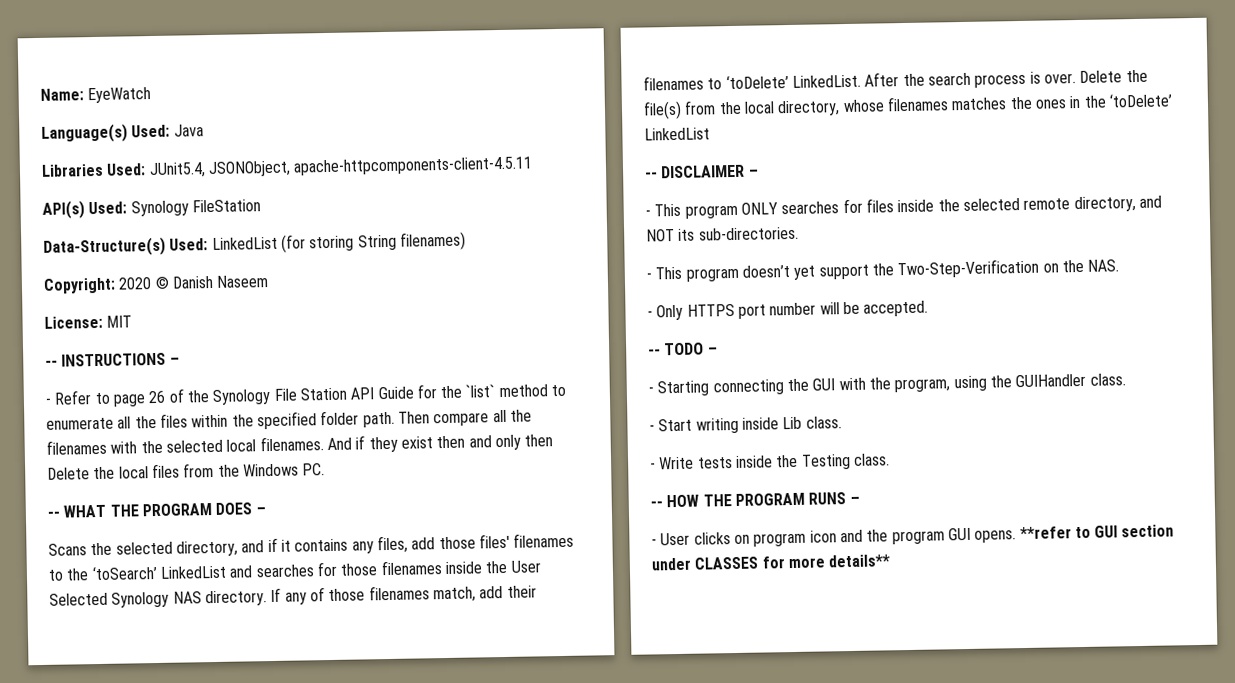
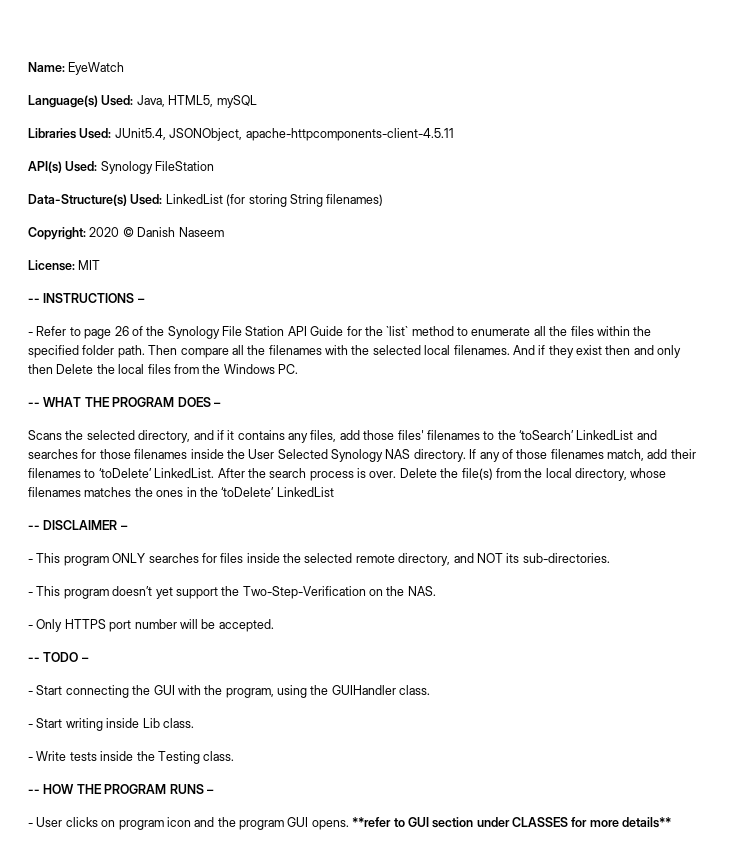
- Language(s) Used: Java
+ Language(s) Used: Java, HTML5, mySQL
- - Starting connecting the GUI with the program, using the GUIHandler class.
+ - Start connecting the GUI with the program, using the GUIHandler class.

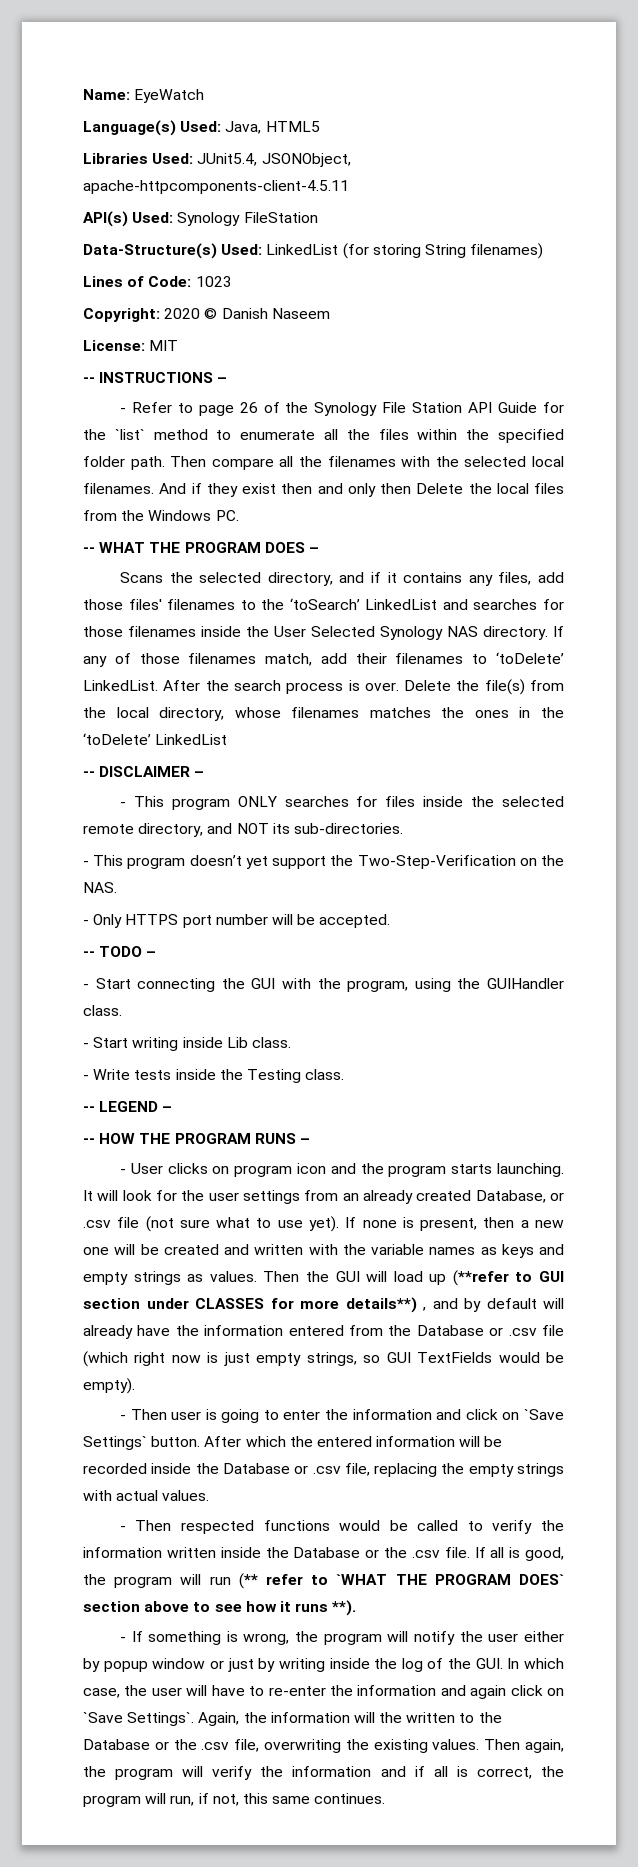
- Language(s) Used: Java, HTML5, mySQL
+ Language(s) Used: Java, HTML5
+ Lines of Code: 1023
+ -- LEGEND –
- - User clicks on program icon and the program GUI opens. **refer to GUI section under CLASSES for more details**
+ - User clicks on program icon and the program starts launching. It will look for the user settings from an already created Database, or .csv file (not sure what to use yet). If none is present, then a new one will be created and written with the variable names as keys and empty strings as values. Then the GUI will load up (**refer to GUI section under CLASSES for more details**) , and by default will already have the information entered from the Database or .csv file (which right now is just empty strings, so GUI TextFields would be empty).
+ - Then user is going to enter the information and click on `Save Settings` button. After which the entered information will be recorded inside the Database or .csv file, replacing the empty strings with actual values.
+ - Then respected functions would be called to verify the information written inside the Database or the .csv file. If all is good, the program will run (** refer to `WHAT THE PROGRAM DOES` section above to see how it runs **).
+ - If something is wrong, the program will notify the user either by popup window or just by writing inside the log of the GUI. In which case, the user will have to re-enter the information and again click on `Save Settings`. Again, the information will the written to the Database or the .csv file, overwriting the existing values. Then again, the program will verify the information and if all is correct, the program will run, if not, this same continues.

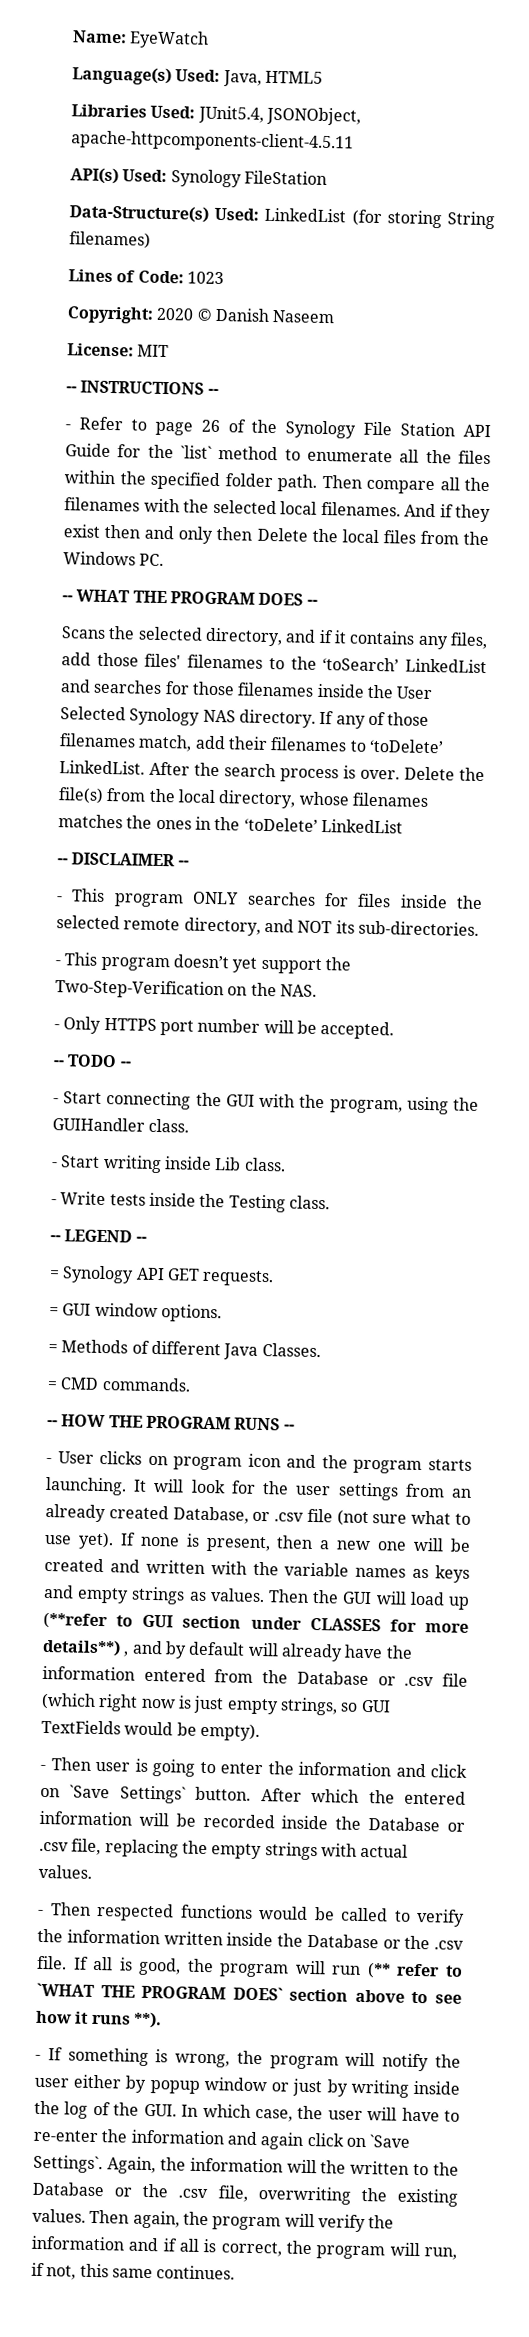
- -- INSTRUCTIONS –
+ -- INSTRUCTIONS --
- -- WHAT THE PROGRAM DOES –
+ -- WHAT THE PROGRAM DOES --
- -- DISCLAIMER –
+ -- DISCLAIMER --
- -- TODO –
+ -- TODO --
- -- LEGEND –
+ -- LEGEND --
+ = Synology API GET requests.
+ = GUI window options.
+ = Methods of different Java Classes.
+ = CMD commands.
- -- HOW THE PROGRAM RUNS –
+ -- HOW THE PROGRAM RUNS --

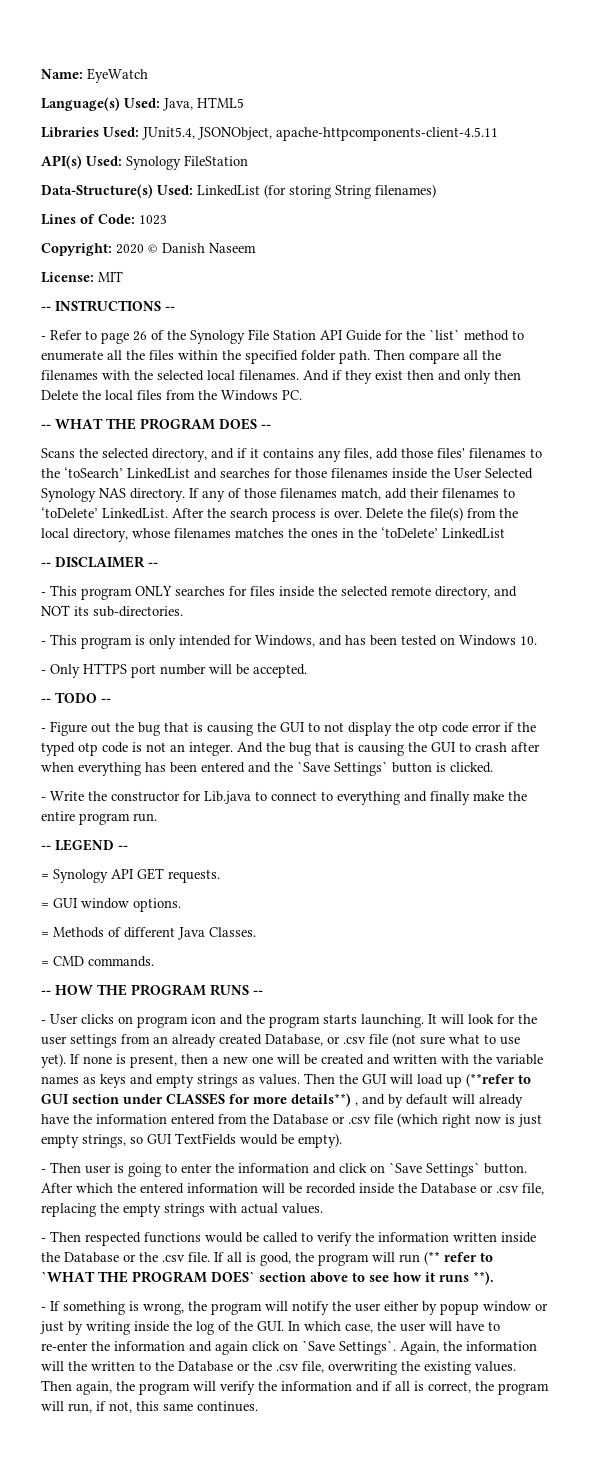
- - This program doesn’t yet support the Two-Step-Verification on the NAS.
+ - This program is only intended for Windows, and has been tested on Windows 10.
- - Start connecting the GUI with the program, using the GUIHandler class.
- - Start writing inside Lib class.
- - Write tests inside the Testing class.
+ - Figure out the bug that is causing the GUI to not display the otp code error if the typed otp code is not an integer. And the bug that is causing the GUI to crash after when everything has been entered and the `Save Settings` button is clicked.
+ - Write the constructor for Lib.java to connect to everything and finally make the entire program run.

